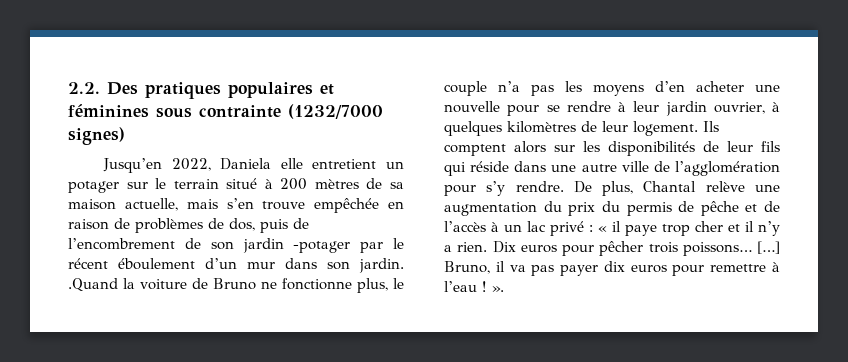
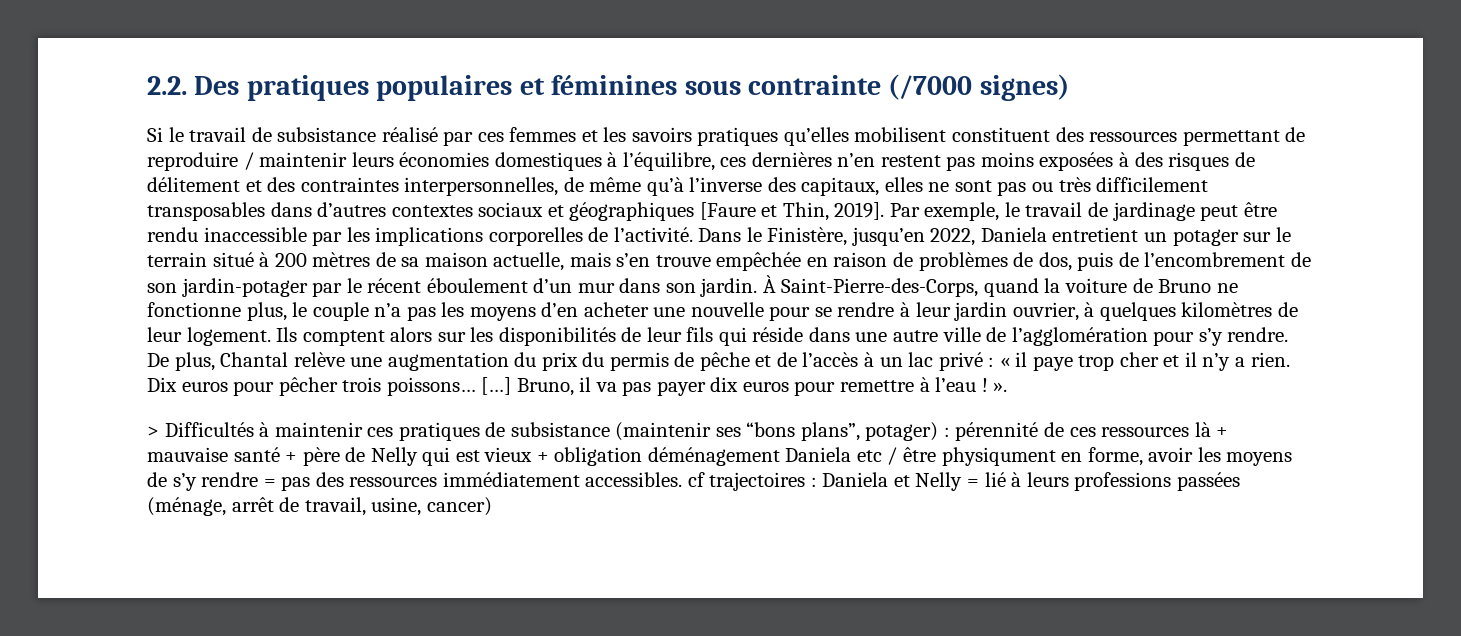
- 2.2. Des pratiques populaires et féminines sous contrainte (1232/7000 signes)
+ 2.2. Des pratiques populaires et féminines sous contrainte (/7000 signes)
- Jusqu’en 2022, Daniela elle entretient un potager sur le terrain situé à 200 mètres de sa maison actuelle, mais s’en trouve empêchée en raison de problèmes de dos, puis de l’encombrement de son jardin -potager par le récent éboulement d’un mur dans son jardin. .Quand la voiture de Bruno ne fonctionne plus, le couple n’a pas les moyens d’en acheter une nouvelle pour se rendre à leur jardin ouvrier, à quelques kilomètres de leur logement.
+ Si le travail de subsistance réalisé par ces femmes et les savoirs pratiques qu’elles mobilisent constituent des ressources permettant de reproduire / maintenir leurs économies domestiques à l’équilibre, ces dernières n’en restent pas moins exposées à des risques de délitement et des contraintes interpersonnelles, de même qu’à l’inverse des capitaux, elles ne sont pas ou très difficilement transposables dans d’autres contextes sociaux et géographiques [Faure et Thin, 2019]. Par exemple, le travail de jardinage peut être rendu inaccessible par les implications corporelles de l’activité. Dans le Finistère, jusqu’en 2022, Daniela entretient un potager sur le terrain situé à 200 mètres de sa maison actuelle, mais s’en trouve empêchée en raison de problèmes de dos, puis de l’encombrement de son jardin-potager par le récent éboulement d’un mur dans son jardin. À Saint-Pierre-des-Corps, quand la voiture de Bruno ne fonctionne plus, le couple n’a pas les moyens d’en acheter une nouvelle pour se rendre à leur jardin ouvrier, à quelques kilomètres de leur logement.
+ > Difficultés à maintenir ces pratiques de subsistance (maintenir ses “bons plans”, potager) : pérennité de ces ressources là + mauvaise santé + père de Nelly qui est vieux + obligation déménagement Daniela etc / être physiqument en forme, avoir les moyens de s’y rendre = pas des ressources immédiatement accessibles. cf trajectoires : Daniela et Nelly = lié à leurs professions passées (ménage, arrêt de travail, usine, cancer)

